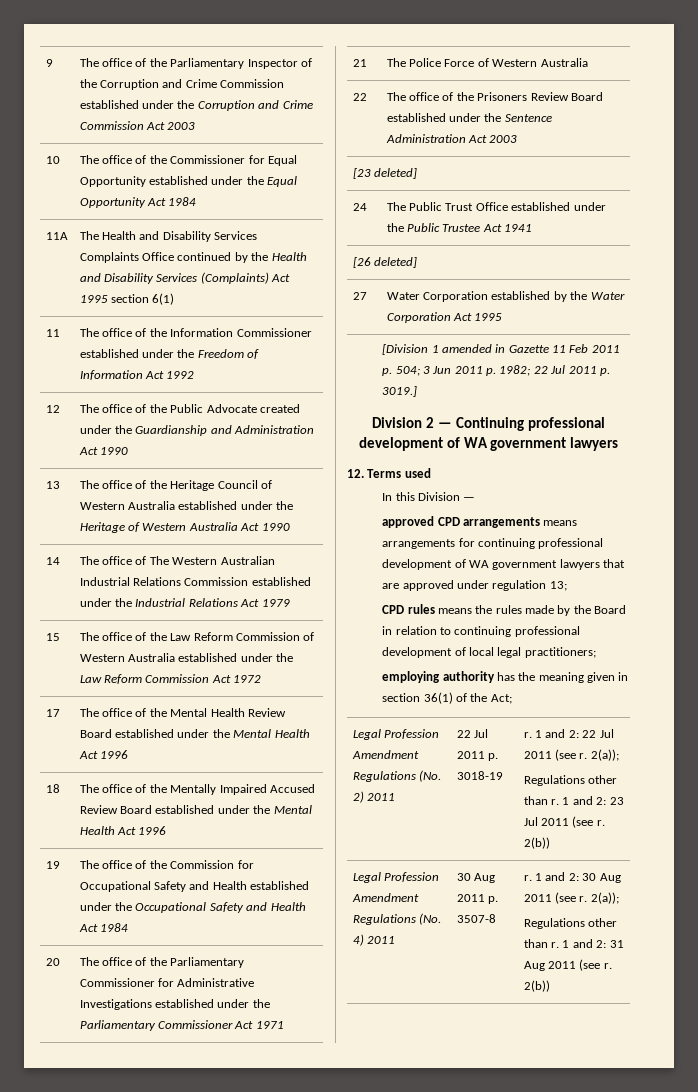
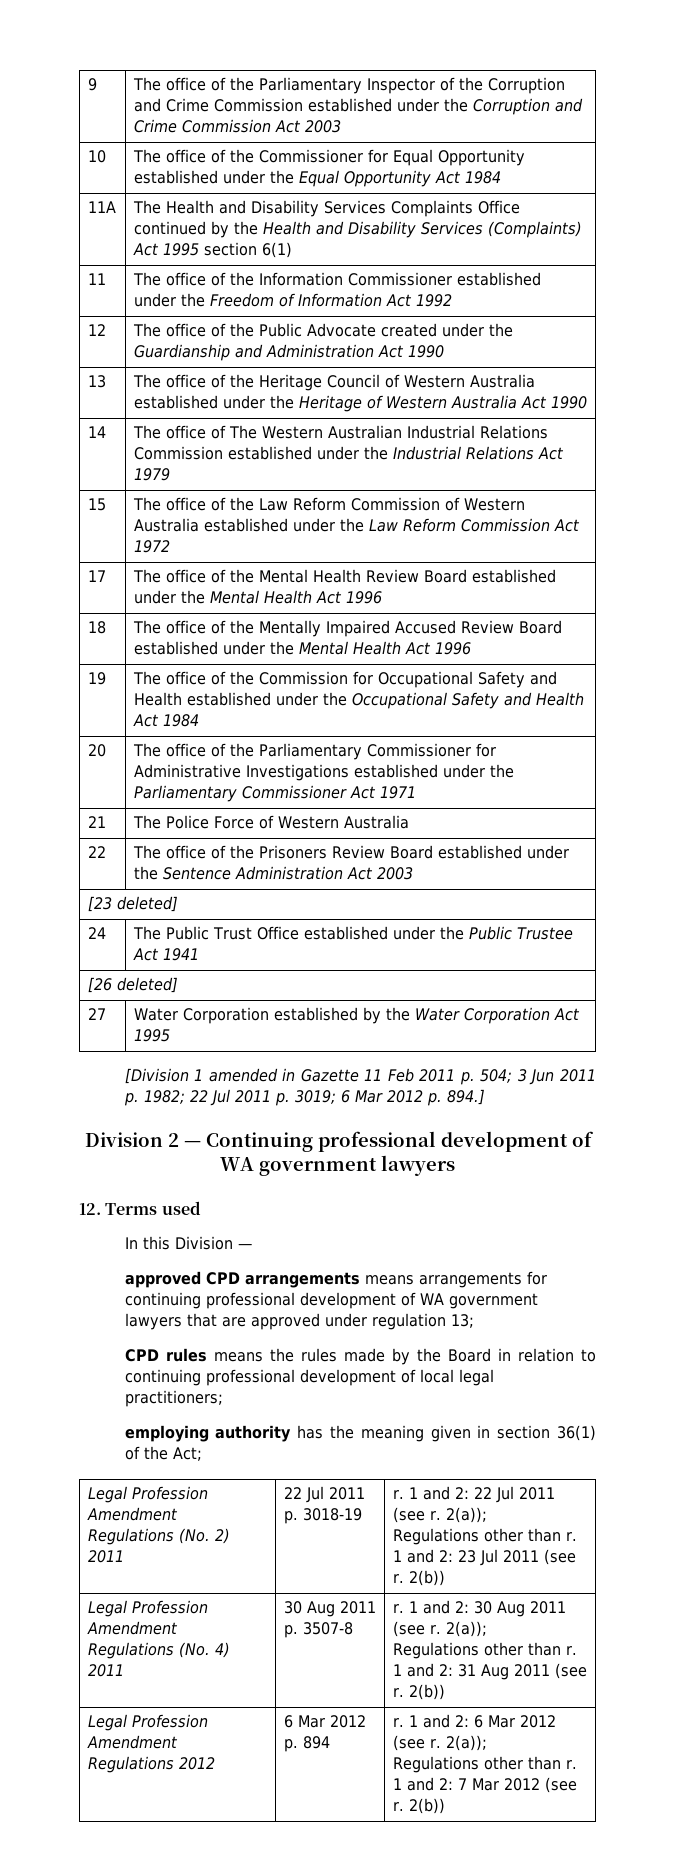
- [Division 1 amended in Gazette 11 Feb 2011 p. 504; 3 Jun 2011 p. 1982; 22 Jul 2011 p. 3019.]
+ [Division 1 amended in Gazette 11 Feb 2011 p. 504; 3 Jun 2011 p. 1982; 22 Jul 2011 p. 3019; 6 Mar 2012 p. 894.]
+ Legal Profession Amendment Regulations 2012 | 6 Mar 2012 p. 894 | r. 1 and 2: 6 Mar 2012 (see r. 2(a));
+ Regulations other than r. 1 and 2: 7 Mar 2012 (see r. 2(b))

